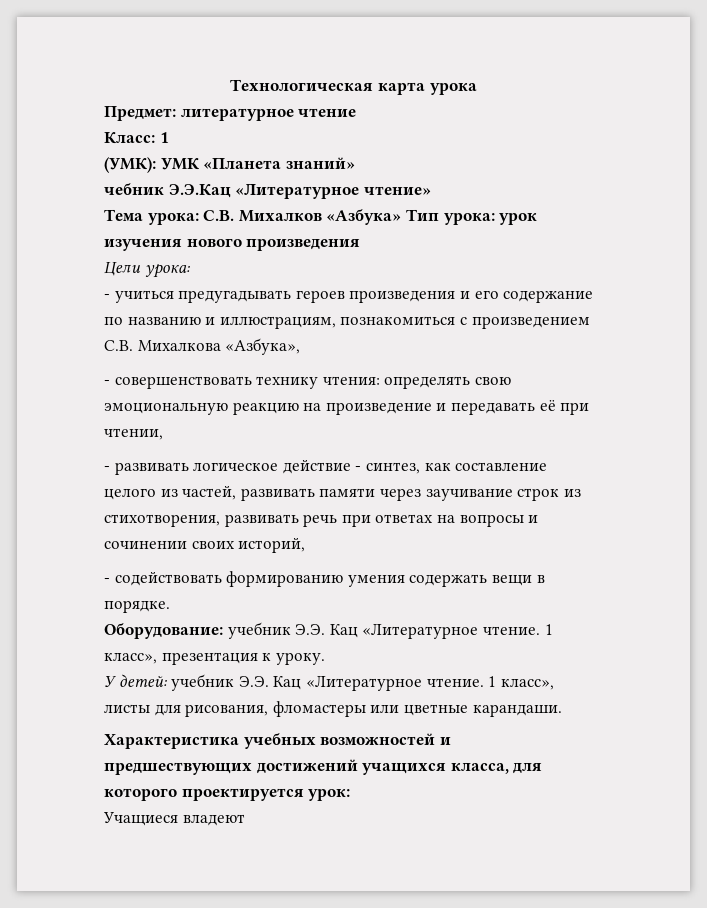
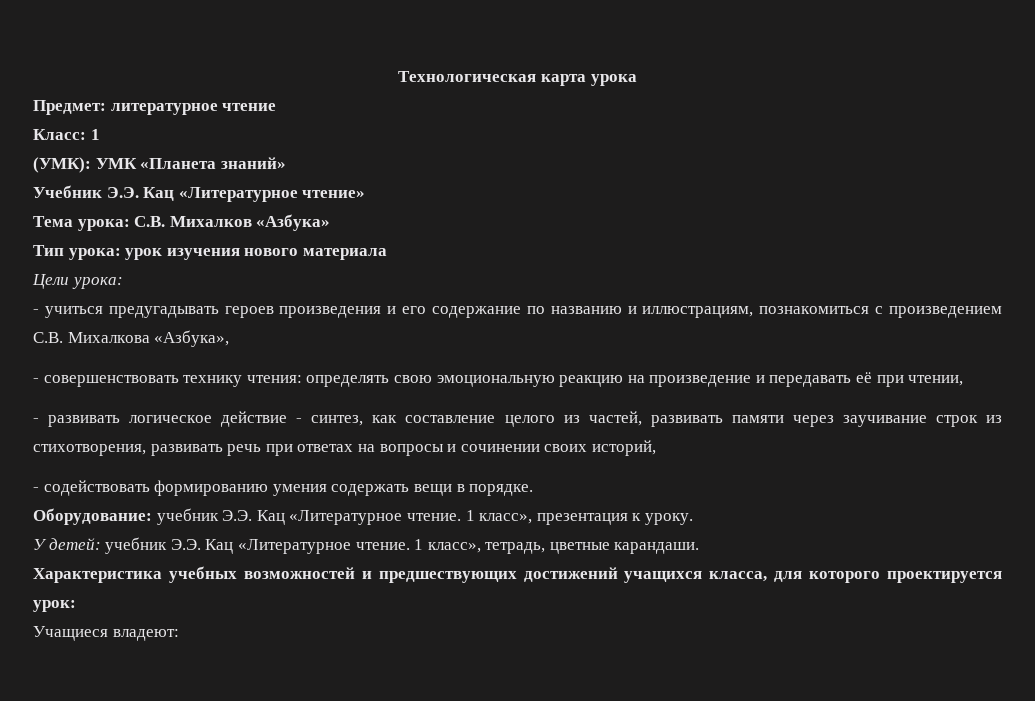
- чебник Э.Э.Кац «Литературное чтение»
+ Учебник Э.Э. Кац «Литературное чтение»
- Тема урока: С.В. Михалков «Азбука» Тип урока: урок изучения нового произведения
+ Тема урока: С.В. Михалков «Азбука»
+ Тип урока: урок изучения нового материала
- 1 класс», листы для рисования, фломастеры или цветные карандаши.
+ 1 класс», тетрадь, цветные карандаши.
- Учащиеся владеют
+ Учащиеся владеют:

